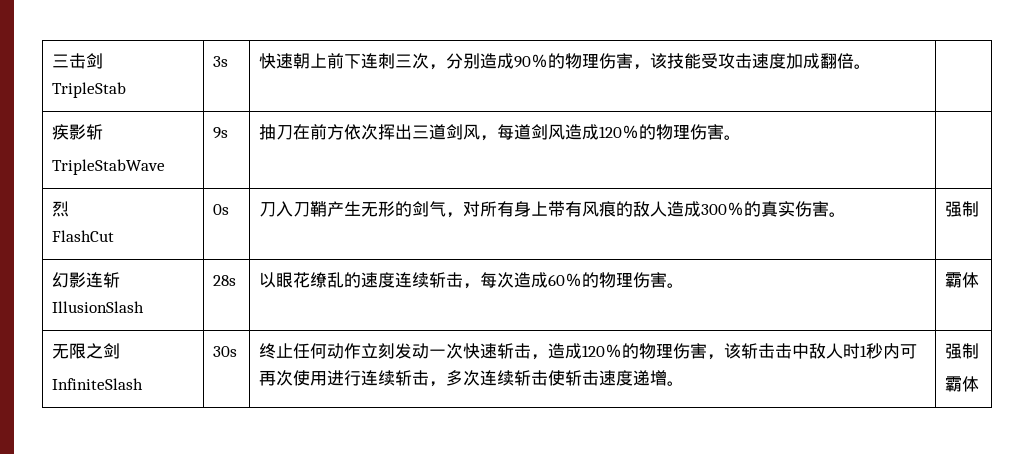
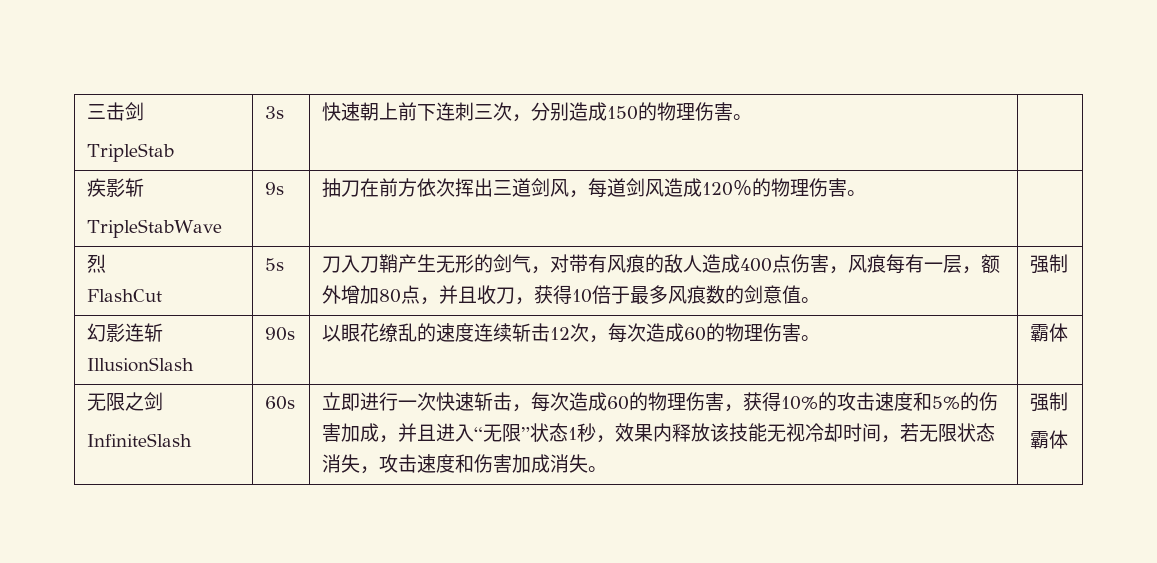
  三击剑
- TripleStab | 3s | 快速朝上前下连刺三次，分别造成90％的物理伤害，该技能受攻击速度加成翻倍。 |
+ TripleStab | 3s | 快速朝上前下连刺三次，分别造成150的物理伤害。 |
  烈
- FlashCut | 0s | 刀入刀鞘产生无形的剑气，对所有身上带有风痕的敌人造成300％的真实伤害。 | 强制
+ FlashCut | 5s | 刀入刀鞘产生无形的剑气，对带有风痕的敌人造成400点伤害，风痕每有一层，额外增加80点，并且收刀，获得10倍于最多风痕数的剑意值。 | 强制
- 幻影连斩IllusionSlash | 28s | 以眼花缭乱的速度连续斩击，每次造成60％的物理伤害。 | 霸体
+ 幻影连斩IllusionSlash | 90s | 以眼花缭乱的速度连续斩击12次，每次造成60的物理伤害。 | 霸体
- 30s | 终止任何动作立刻发动一次快速斩击，造成120％的物理伤害，该斩击击中敌人时1秒内可再次使用进行连续斩击，多次连续斩击使斩击速度递增。
+ 60s | 立即进行一次快速斩击，每次造成60的物理伤害，获得10%的攻击速度和5%的伤害加成，并且进入“无限”状态1秒，效果内释放该技能无视冷却时间，若无限状态消失，攻击速度和伤害加成消失。

